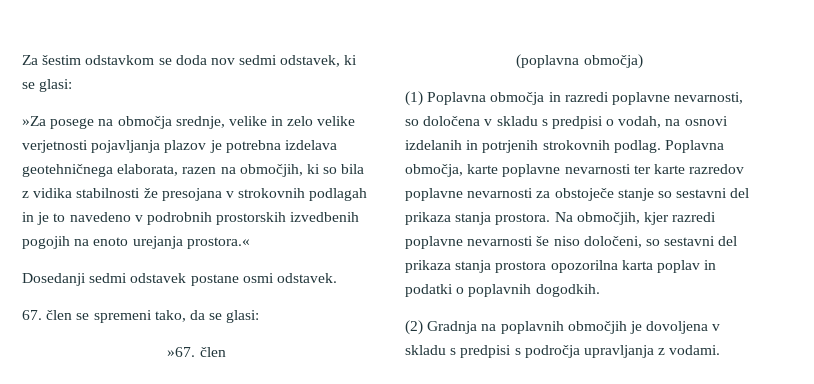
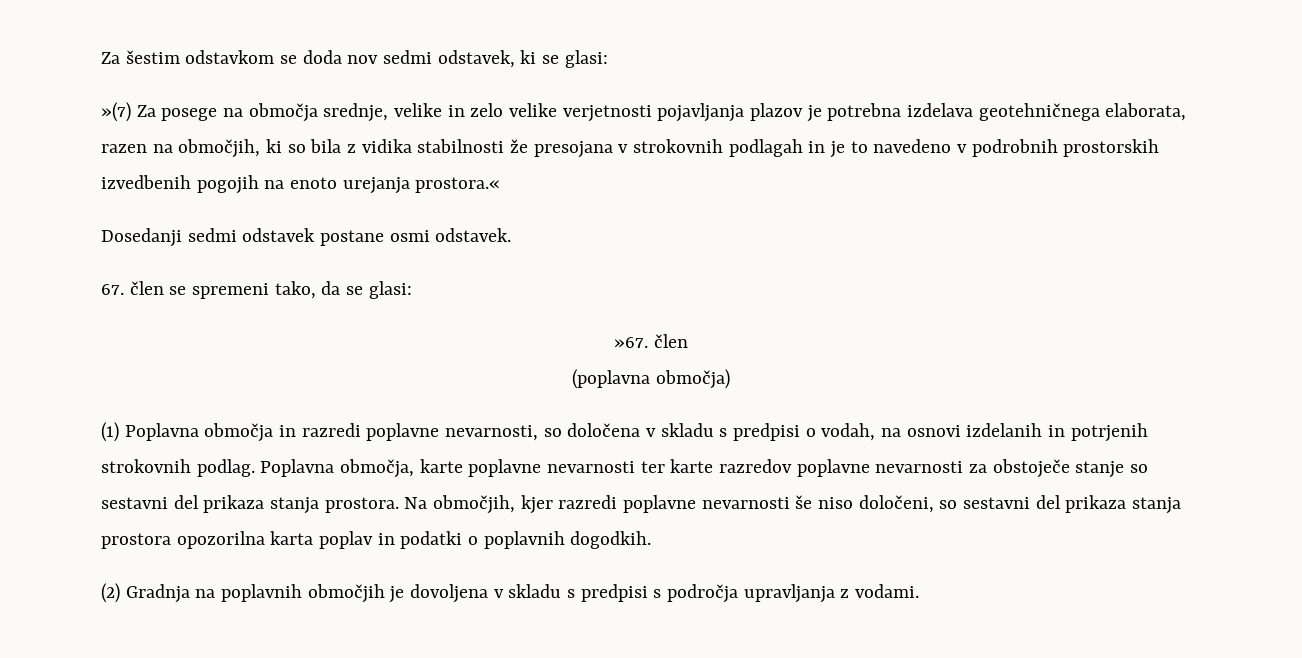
- »Za posege na območja srednje, velike in zelo velike verjetnosti pojavljanja plazov je potrebna izdelava geotehničnega elaborata, razen na območjih, ki so bila z vidika stabilnosti že presojana v strokovnih podlagah in je to navedeno v podrobnih prostorskih izvedbenih pogojih na enoto urejanja prostora.«
+ »(7) Za posege na območja srednje, velike in zelo velike verjetnosti pojavljanja plazov je potrebna izdelava geotehničnega elaborata, razen na območjih, ki so bila z vidika stabilnosti že presojana v strokovnih podlagah in je to navedeno v podrobnih prostorskih izvedbenih pogojih na enoto urejanja prostora.«

